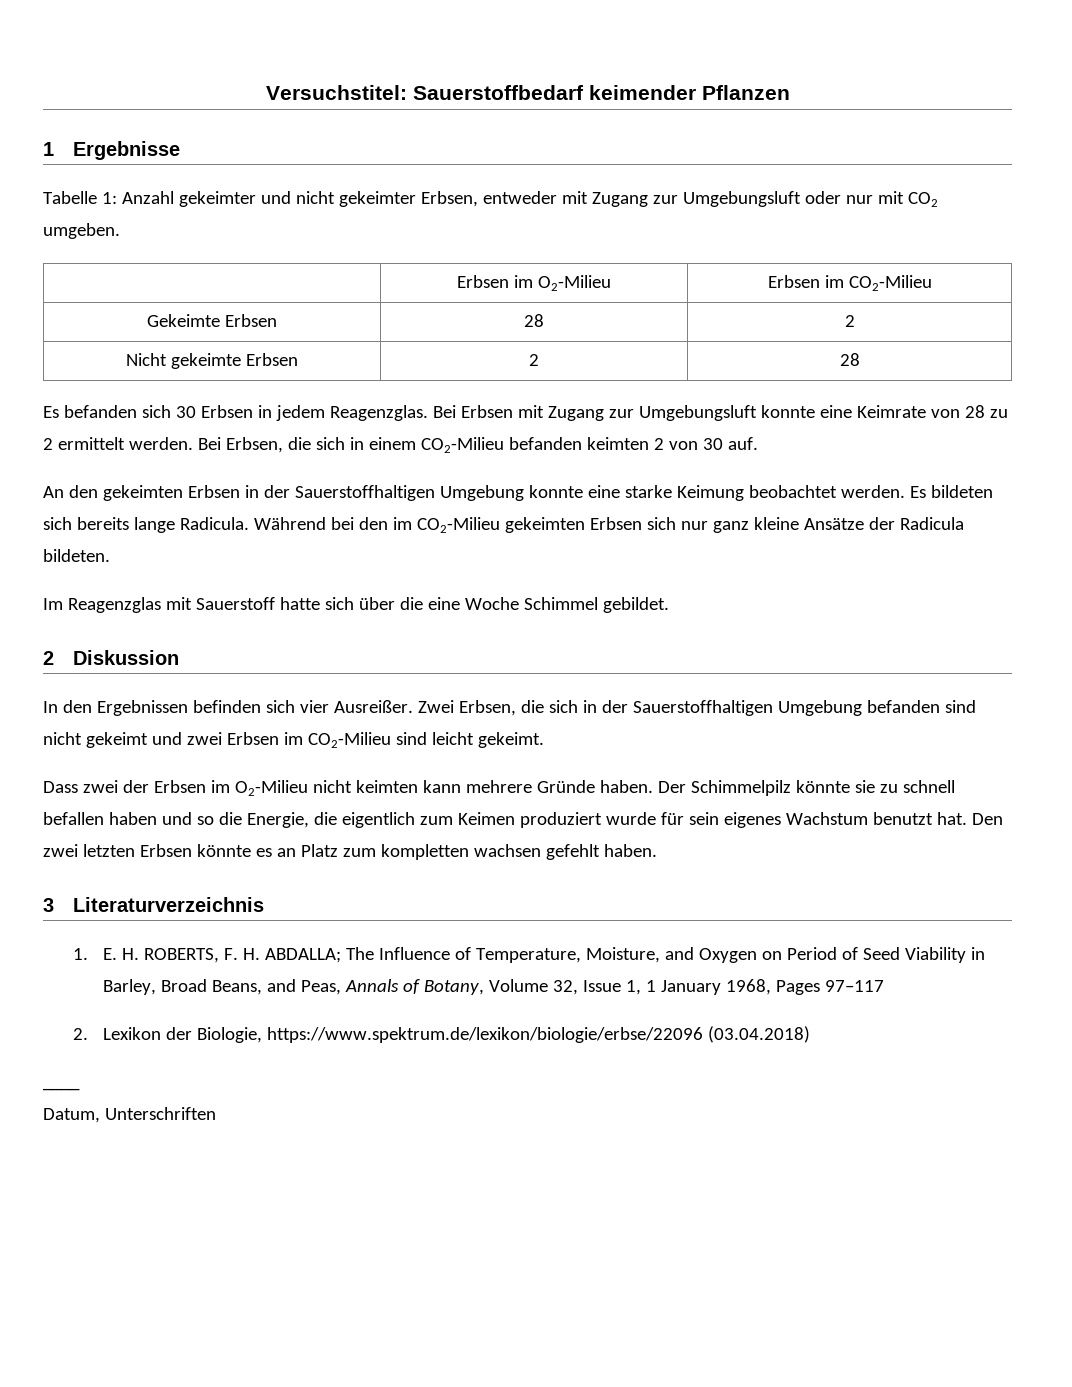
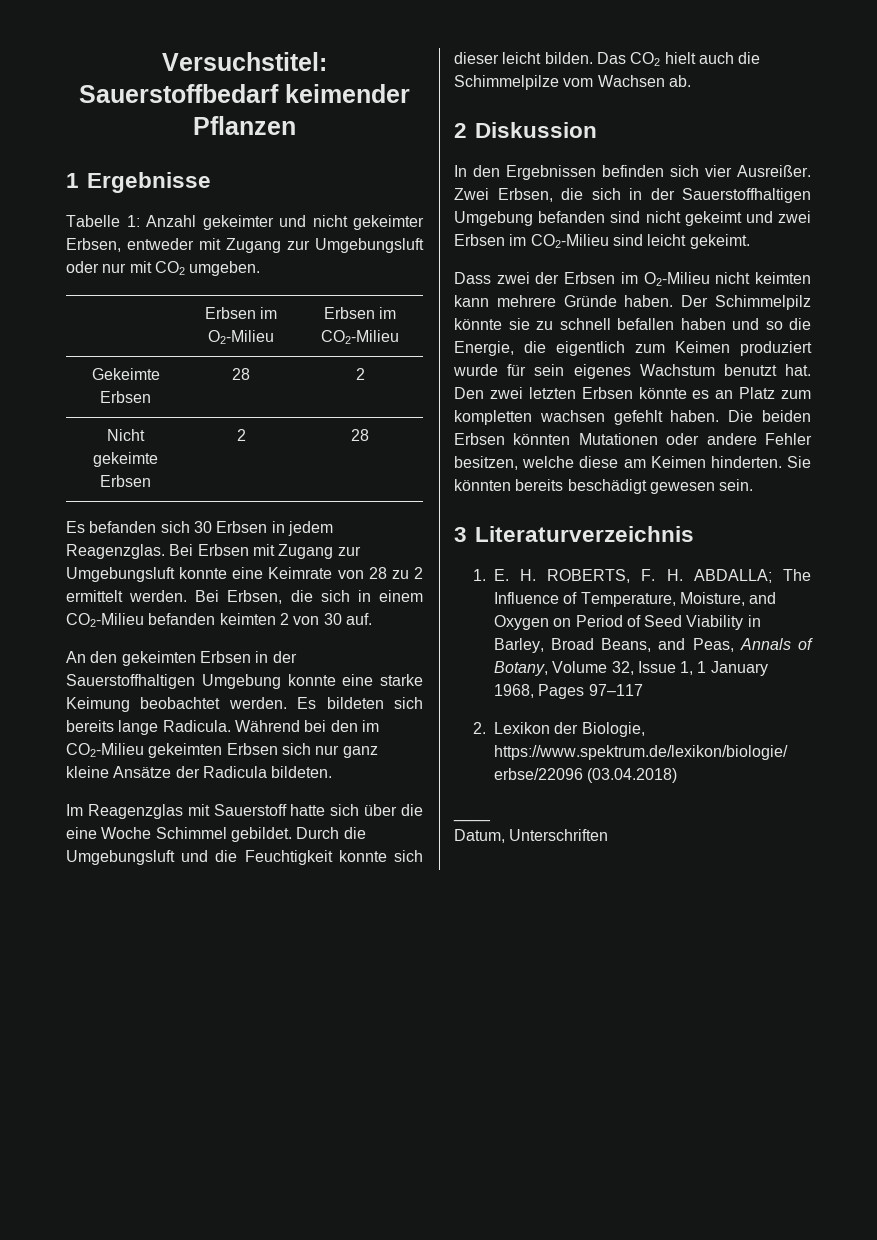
+ Durch die Umgebungsluft und die Feuchtigkeit konnte sich dieser leicht bilden. Das CO2 hielt auch die Schimmelpilze vom Wachsen ab.
+ Die beiden Erbsen könnten Mutationen oder andere Fehler besitzen, welche diese am Keimen hinderten. Sie könnten bereits beschädigt gewesen sein.

